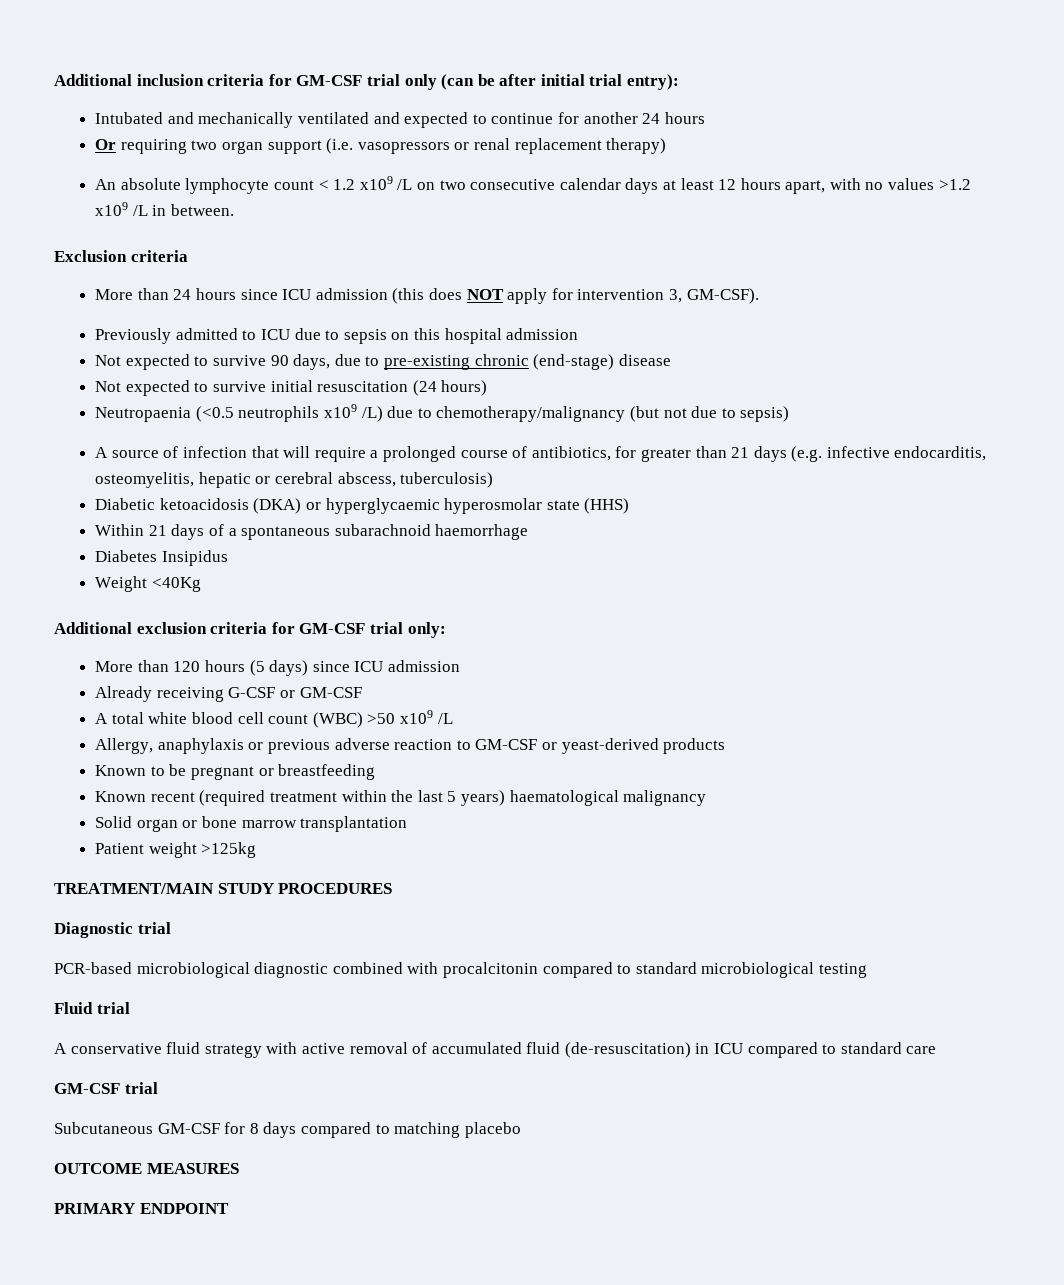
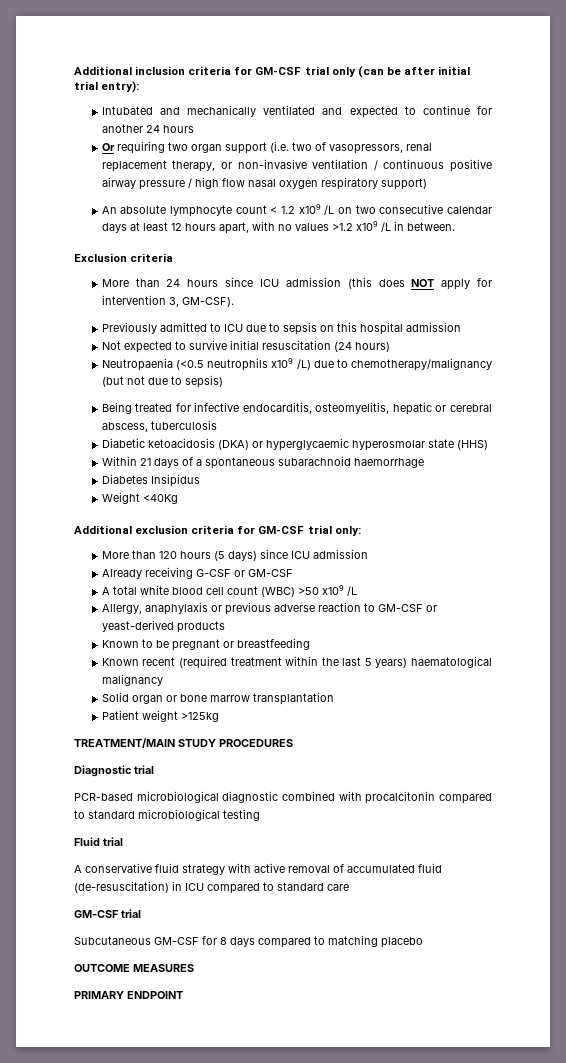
- Or requiring two organ support (i.e. vasopressors or renal replacement therapy)
+ Or requiring two organ support (i.e. two of vasopressors, renal replacement therapy, or non-invasive ventilation / continuous positive airway pressure / high flow nasal oxygen respiratory support)
- Not expected to survive 90 days, due to pre-existing chronic (end-stage) disease
- A source of infection that will require a prolonged course of antibiotics, for greater than 21 days (e.g. infective endocarditis, osteomyelitis, hepatic or cerebral abscess, tuberculosis)
+ Being treated for infective endocarditis, osteomyelitis, hepatic or cerebral abscess, tuberculosis

